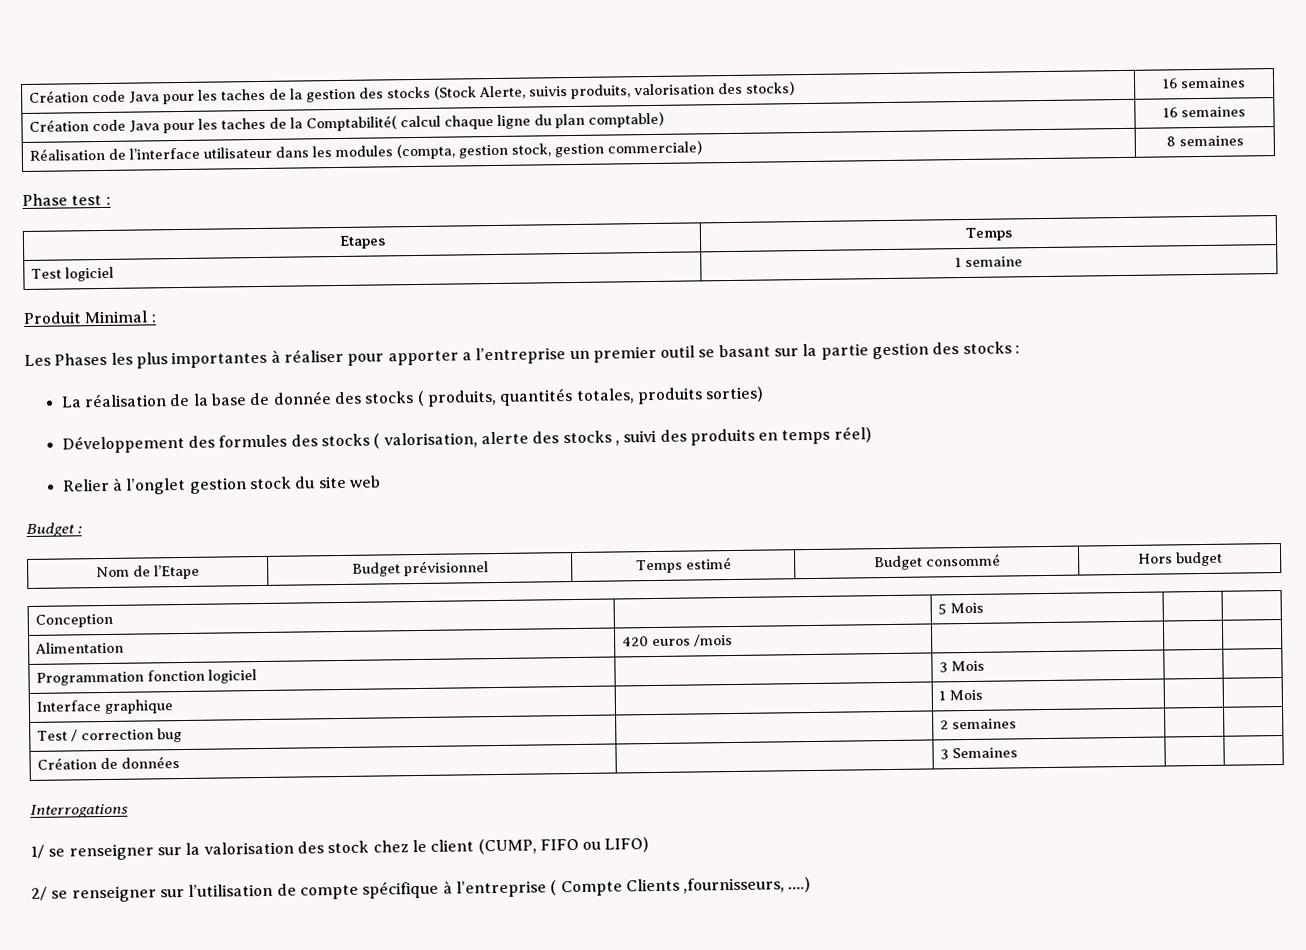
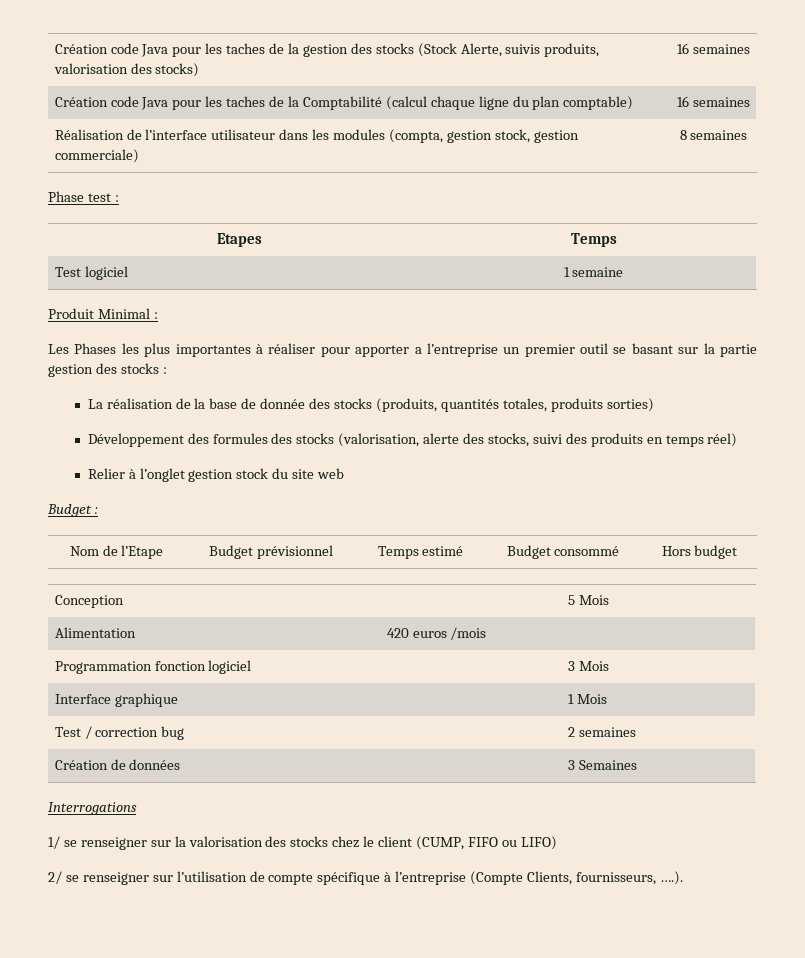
- Création code Java pour les taches de la Comptabilité( calcul chaque ligne du plan comptable) | 16 semaines
+ Création code Java pour les taches de la Comptabilité (calcul chaque ligne du plan comptable) | 16 semaines
- La réalisation de la base de donnée des stocks ( produits, quantités totales, produits sorties)
+ La réalisation de la base de donnée des stocks (produits, quantités totales, produits sorties)
- Développement des formules des stocks ( valorisation, alerte des stocks , suivi des produits en temps réel)
+ Développement des formules des stocks (valorisation, alerte des stocks, suivi des produits en temps réel)
- 1/ se renseigner sur la valorisation des stock chez le client (CUMP, FIFO ou LIFO)
+ 1/ se renseigner sur la valorisation des stocks chez le client (CUMP, FIFO ou LIFO)
- 2/ se renseigner sur l’utilisation de compte spécifique à l’entreprise ( Compte Clients ,fournisseurs, ….)
+ 2/ se renseigner sur l’utilisation de compte spécifique à l’entreprise (Compte Clients, fournisseurs, ….).

